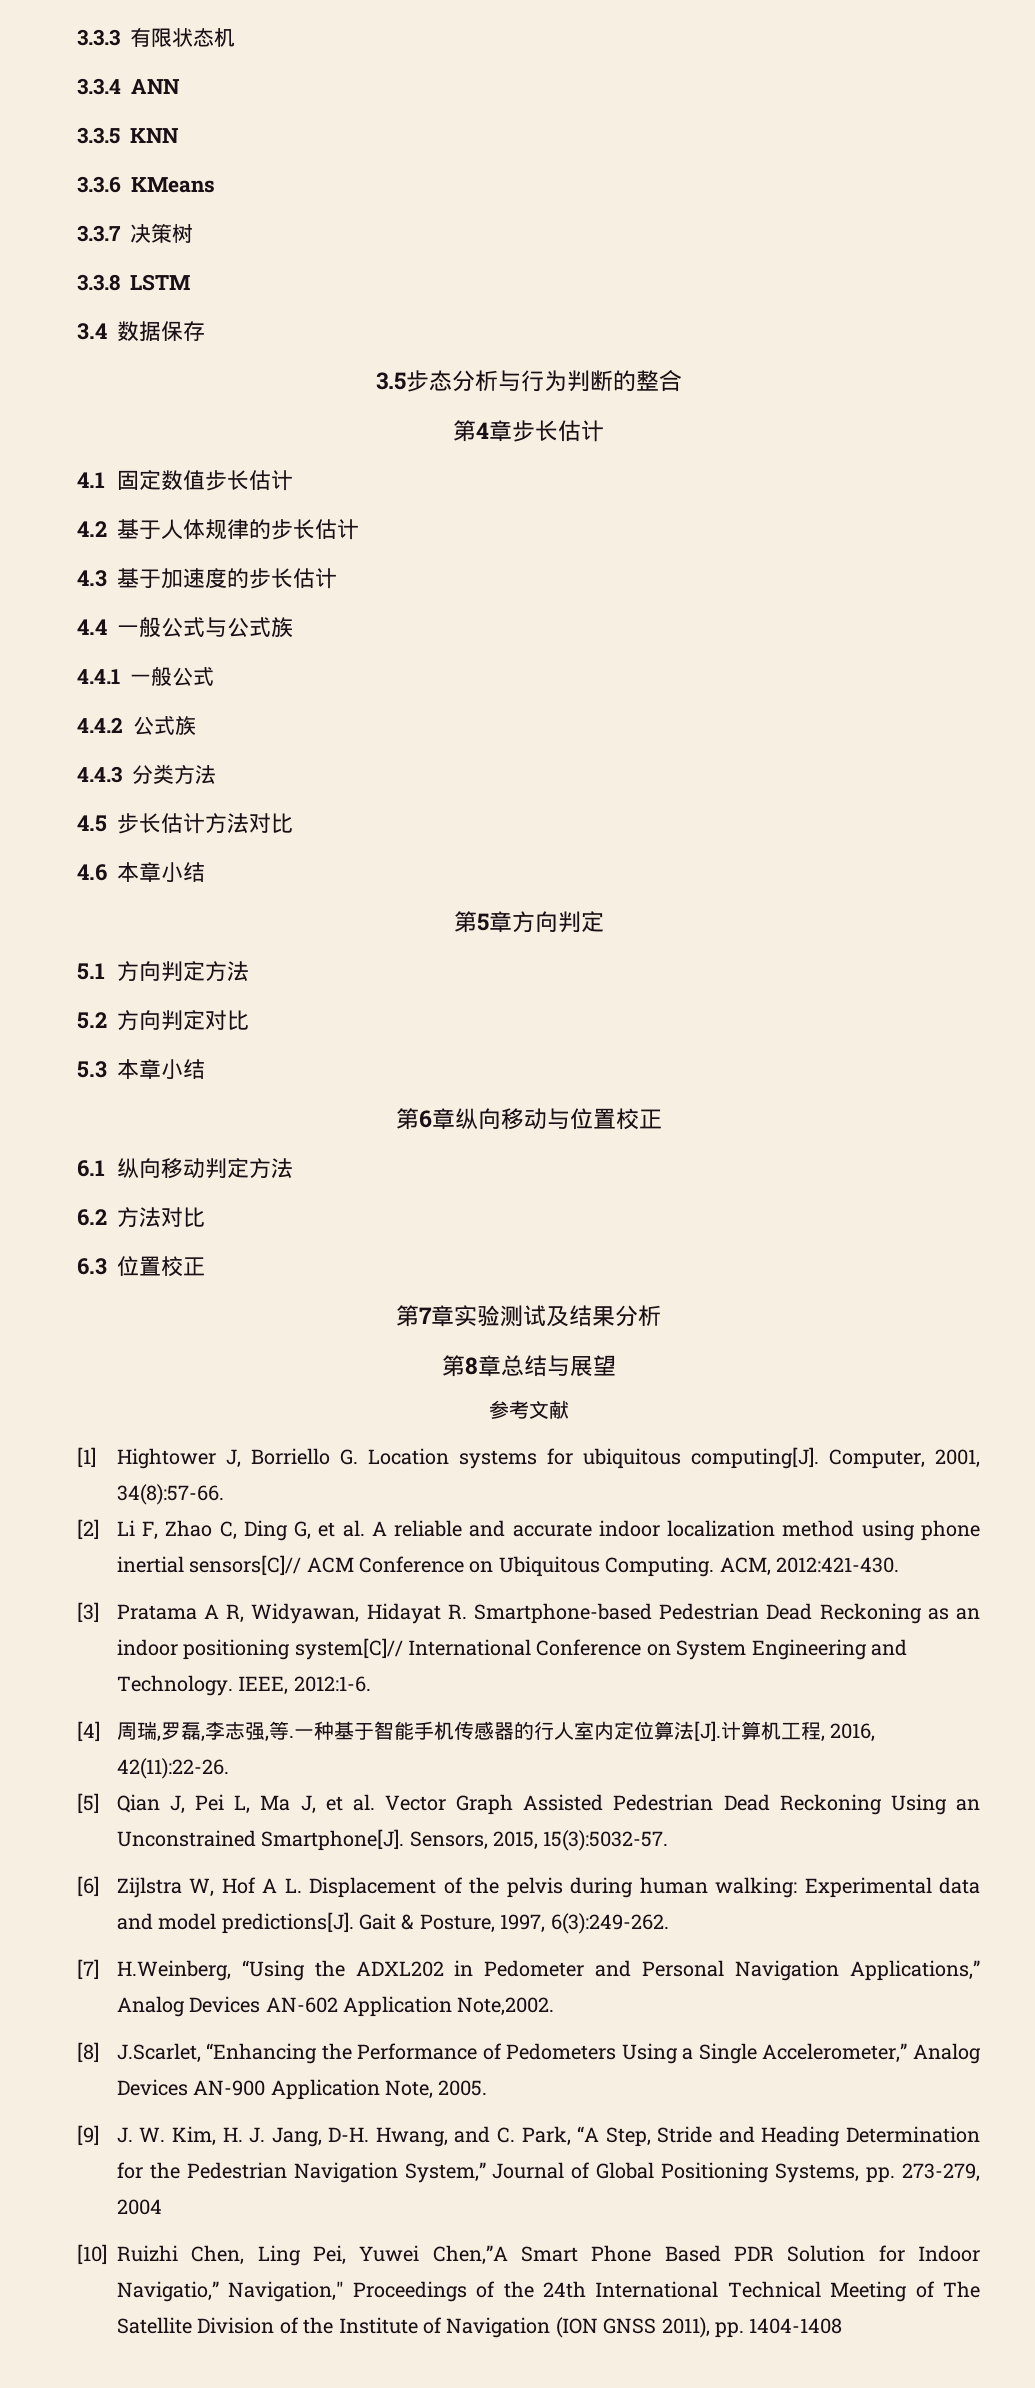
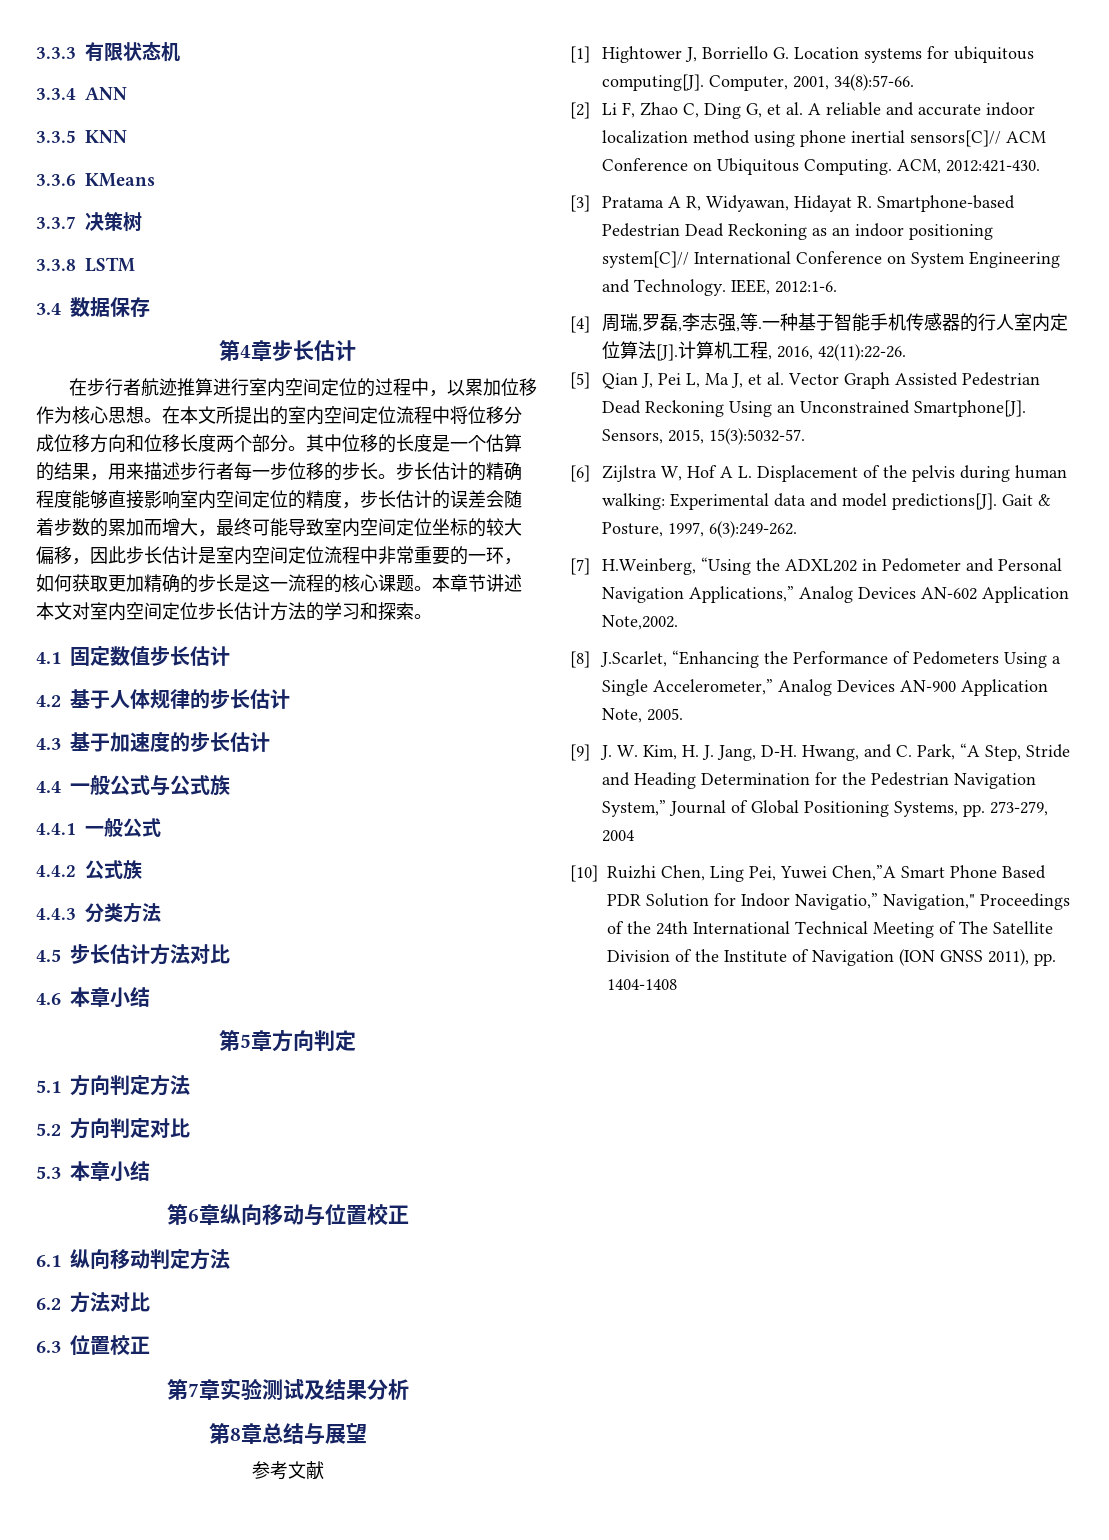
- 3.5步态分析与行为判断的整合
  第4章步长估计
+ 在步行者航迹推算进行室内空间定位的过程中，以累加位移作为核心思想。在本文所提出的室内空间定位流程中将位移分成位移方向和位移长度两个部分。其中位移的长度是一个估算的结果，用来描述步行者每一步位移的步长。步长估计的精确程度能够直接影响室内空间定位的精度，步长估计的误差会随着步数的累加而增大，最终可能导致室内空间定位坐标的较大偏移，因此步长估计是室内空间定位流程中非常重要的一环，如何获取更加精确的步长是这一流程的核心课题。本章节讲述本文对室内空间定位步长估计方法的学习和探索。

